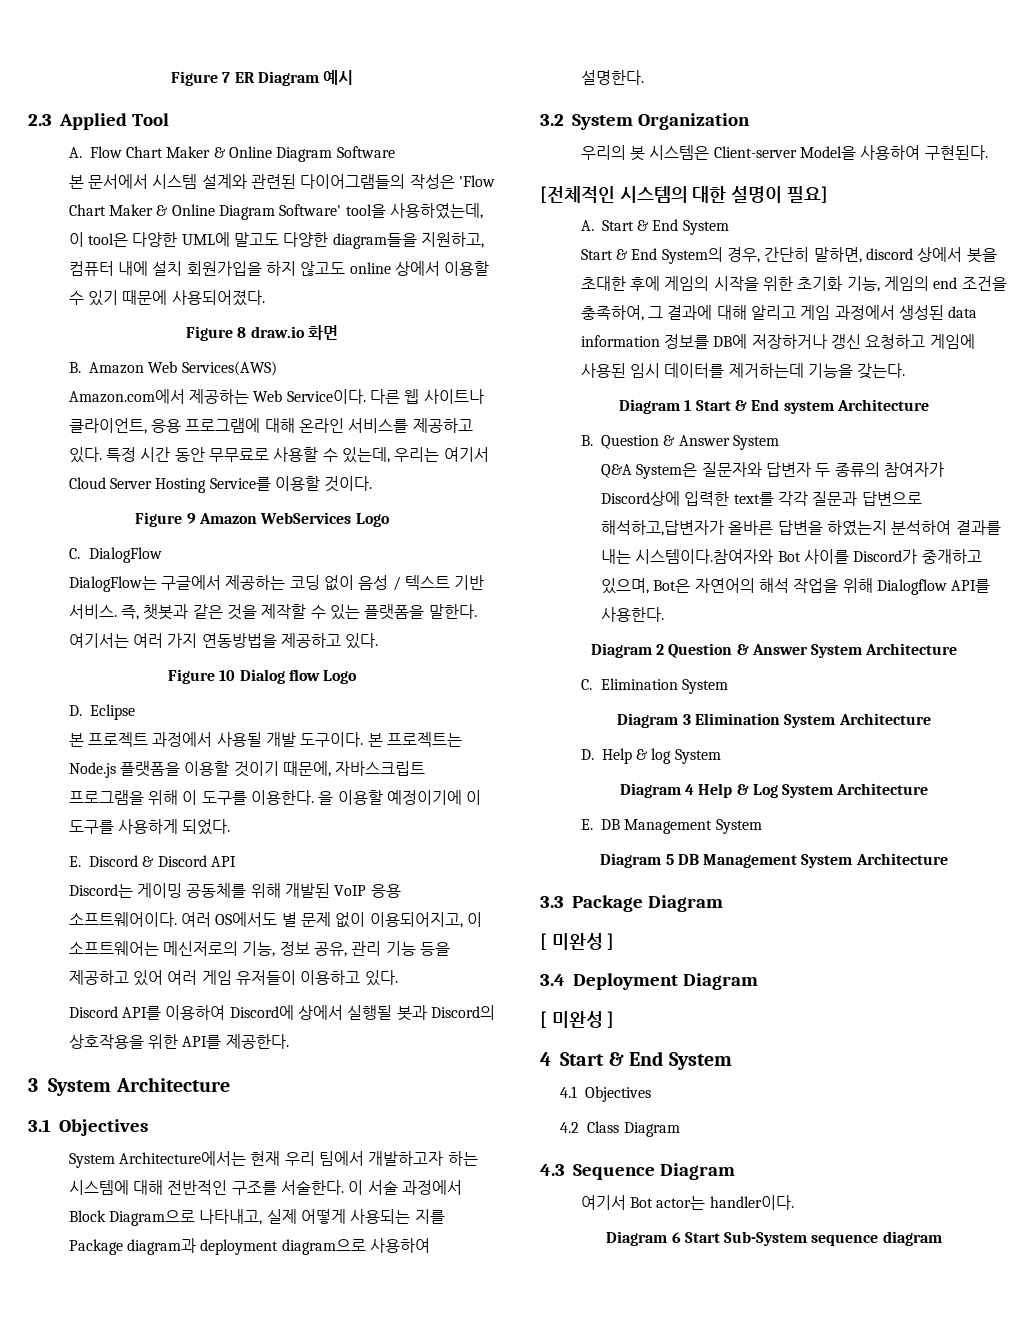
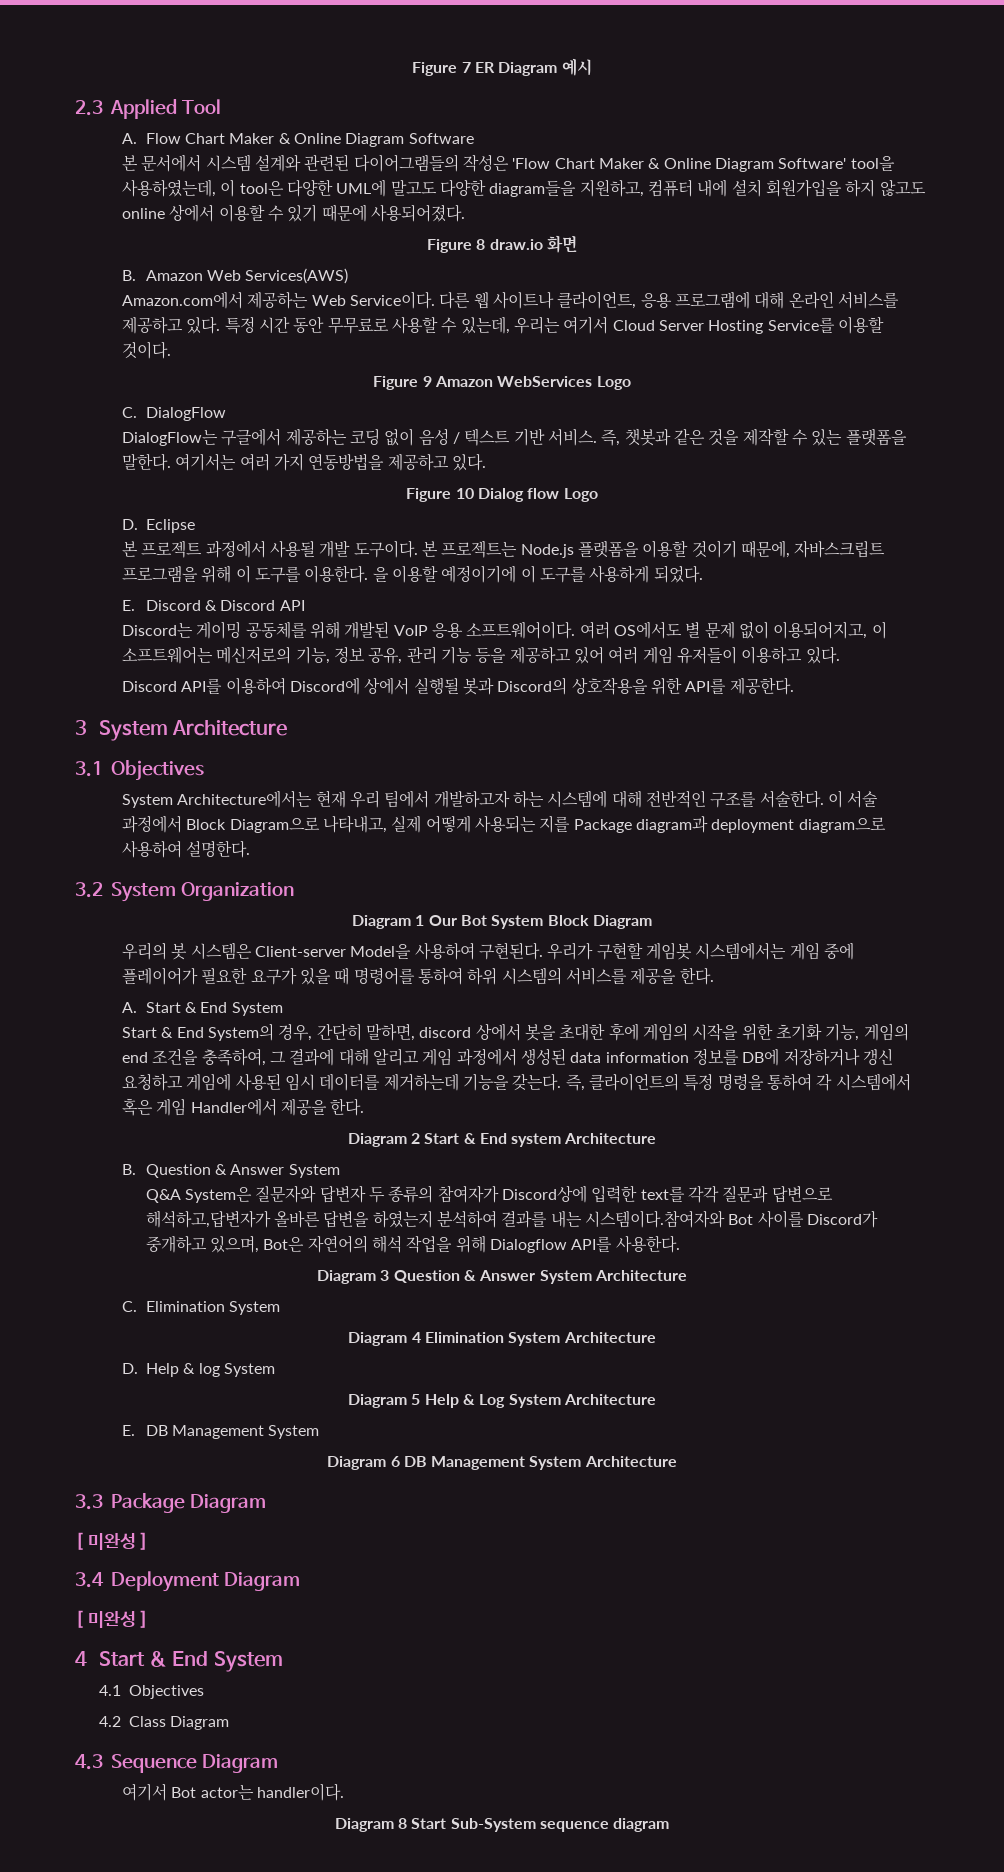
+ Diagram 1 Our Bot System Block Diagram
- 우리의 봇 시스템은 Client-server Model을 사용하여 구현된다.
- [전체적인 시스템의 대한 설명이 필요]
+ 우리의 봇 시스템은 Client-server Model을 사용하여 구현된다. 우리가 구현할 게임봇 시스템에서는 게임 중에 플레이어가 필요한 요구가 있을 때 명령어를 통하여 하위 시스템의 서비스를 제공을 한다.
- Start & End System의 경우, 간단히 말하면, discord 상에서 봇을 초대한 후에 게임의 시작을 위한 초기화 기능, 게임의 end 조건을 충족하여, 그 결과에 대해 알리고 게임 과정에서 생성된 data information 정보를 DB에 저장하거나 갱신 요청하고 게임에 사용된 임시 데이터를 제거하는데 기능을 갖는다.
- Diagram 1 Start & End system Architecture
+ Start & End System의 경우, 간단히 말하면, discord 상에서 봇을 초대한 후에 게임의 시작을 위한 초기화 기능, 게임의 end 조건을 충족하여, 그 결과에 대해 알리고 게임 과정에서 생성된 data information 정보를 DB에 저장하거나 갱신 요청하고 게임에 사용된 임시 데이터를 제거하는데 기능을 갖는다. 즉, 클라이언트의 특정 명령을 통하여 각 시스템에서 혹은 게임 Handler에서 제공을 한다.
+ Diagram 2 Start & End system Architecture
- Diagram 2 Question & Answer System Architecture
+ Diagram 3 Question & Answer System Architecture
- Diagram 3 Elimination System Architecture
+ Diagram 4 Elimination System Architecture
- Diagram 4 Help & Log System Architecture
+ Diagram 5 Help & Log System Architecture
- Diagram 5 DB Management System Architecture
+ Diagram 6 DB Management System Architecture
- Diagram 6 Start Sub-System sequence diagram
+ Diagram 8 Start Sub-System sequence diagram

